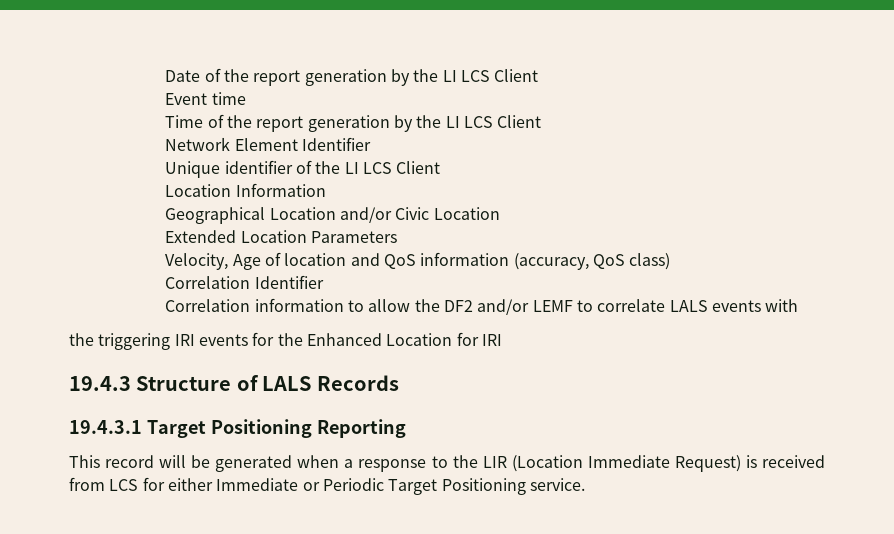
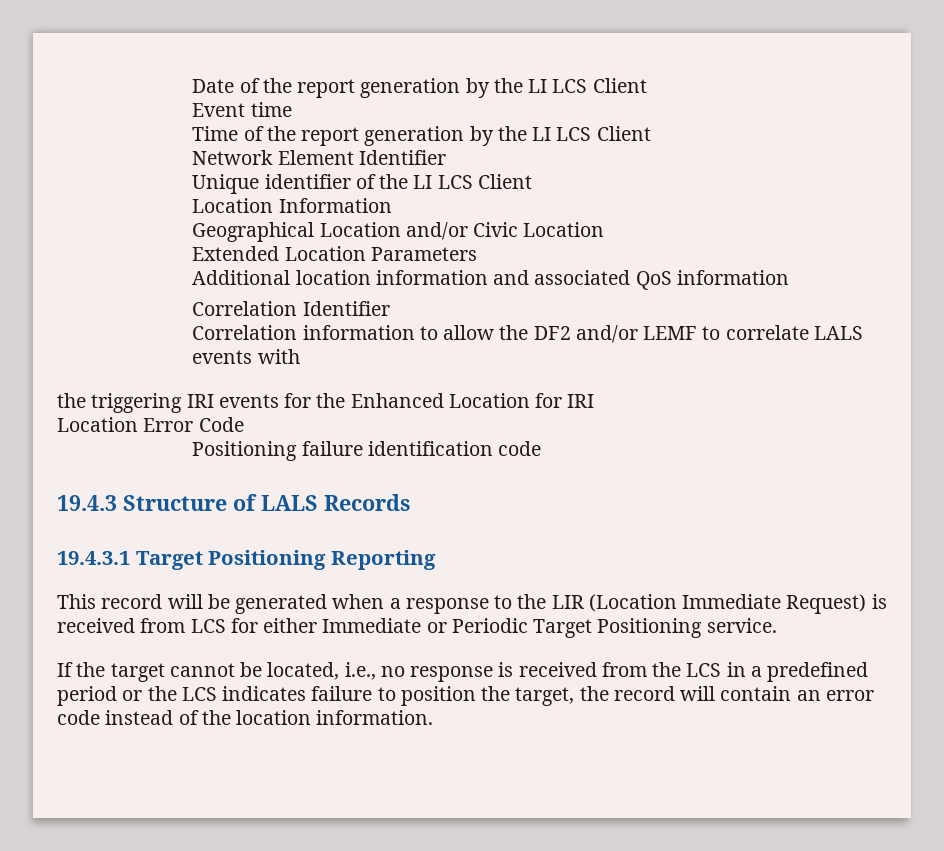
- Velocity, Age of location and QoS information (accuracy, QoS class)
+ Additional location information and associated QoS information
+ Location Error Code
+ Positioning failure identification code
+ If the target cannot be located, i.e., no response is received from the LCS in a predefined period or the LCS indicates failure to position the target, the record will contain an error code instead of the location information.

